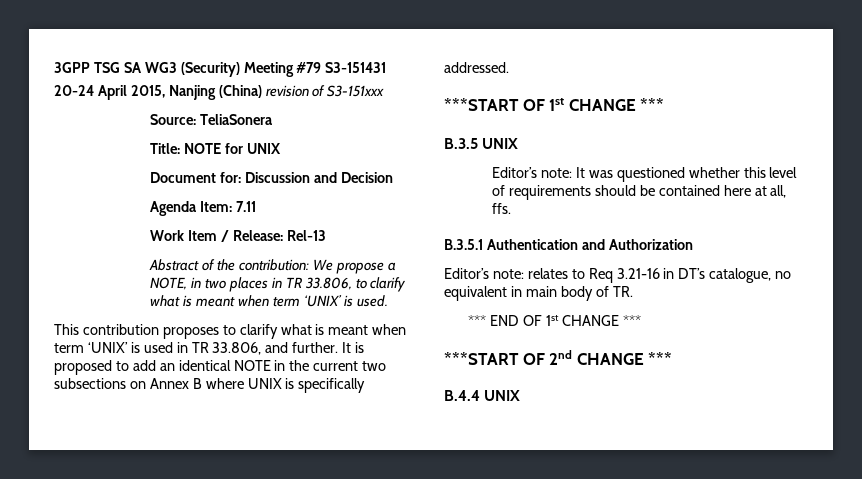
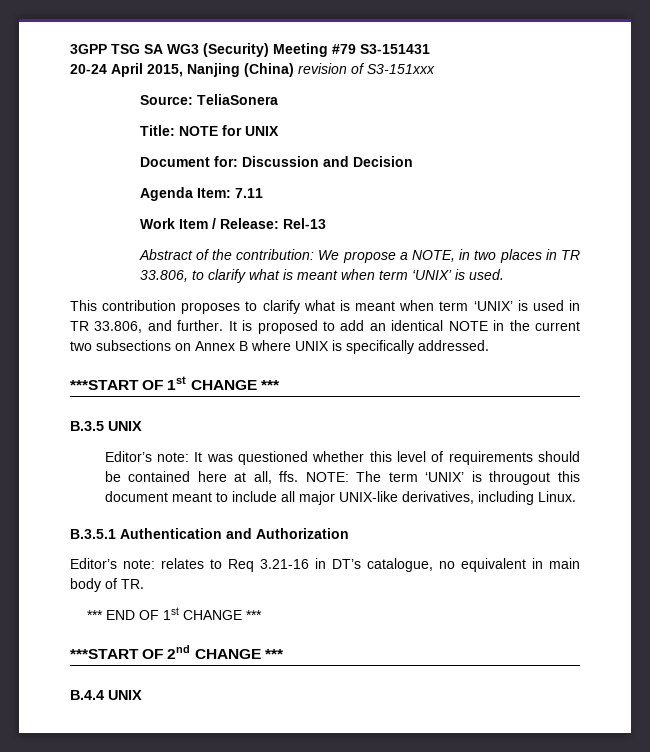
+ NOTE: The term ‘UNIX’ is througout this document meant to include all major UNIX-like derivatives, including Linux.

